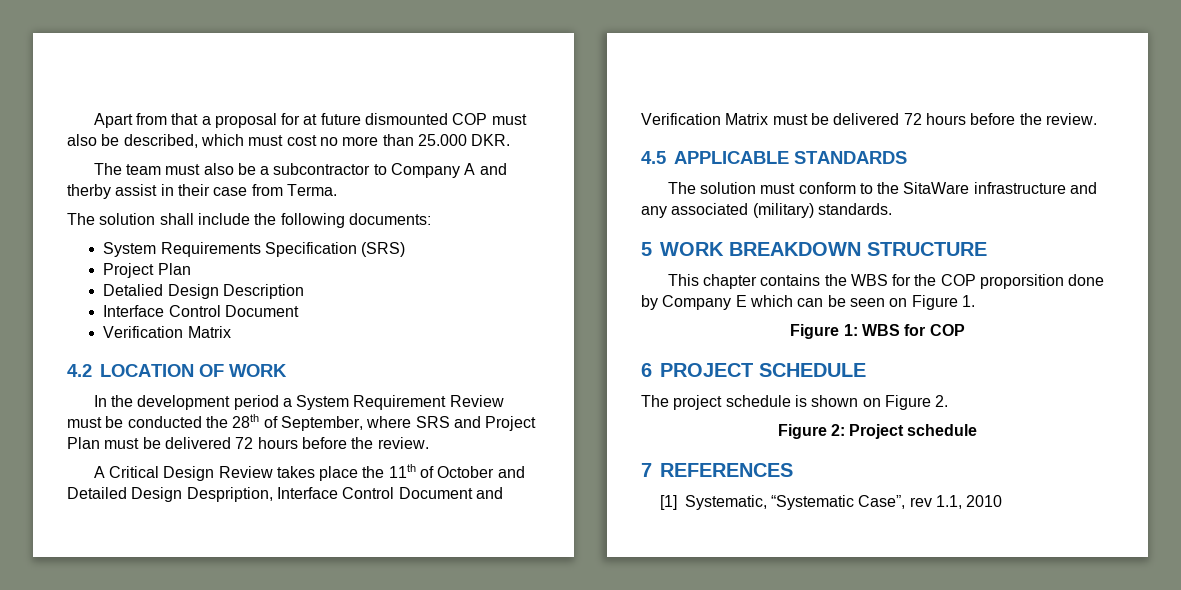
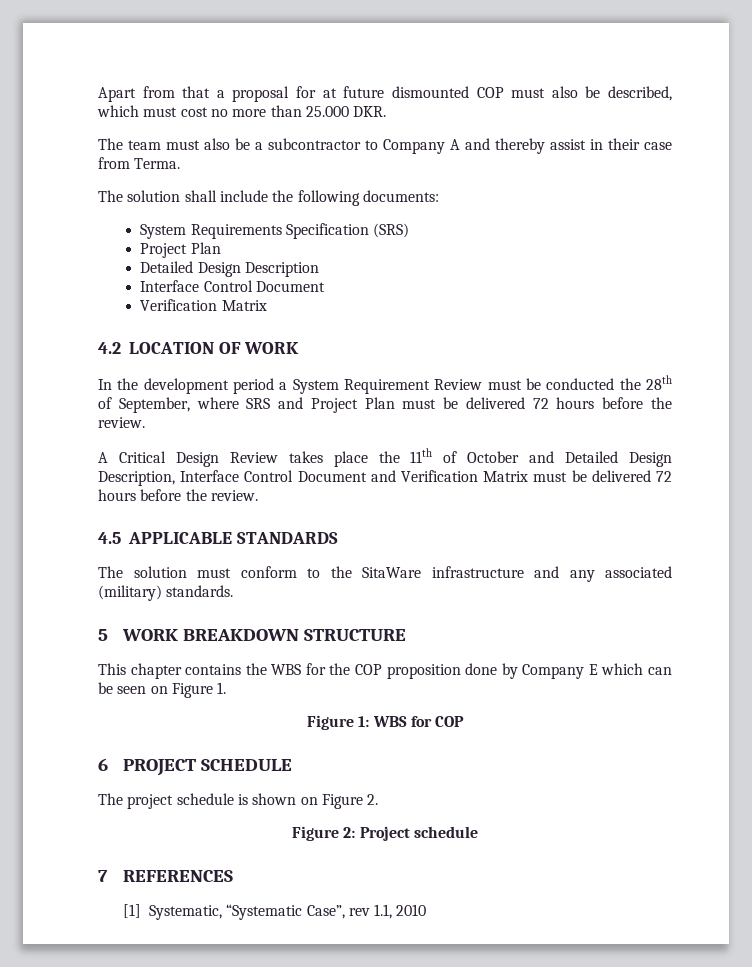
- The team must also be a subcontractor to Company A and therby assist in their case from Terma.
+ The team must also be a subcontractor to Company A and thereby assist in their case from Terma.
- Detalied Design Description
+ Detailed Design Description
- A Critical Design Review takes place the 11th of October and Detailed Design Despription, Interface Control Document and Verification Matrix must be delivered 72 hours before the review.
+ A Critical Design Review takes place the 11th of October and Detailed Design Description, Interface Control Document and Verification Matrix must be delivered 72 hours before the review.
- This chapter contains the WBS for the COP proporsition done by Company E which can be seen on Figure 1.
+ This chapter contains the WBS for the COP proposition done by Company E which can be seen on Figure 1.

